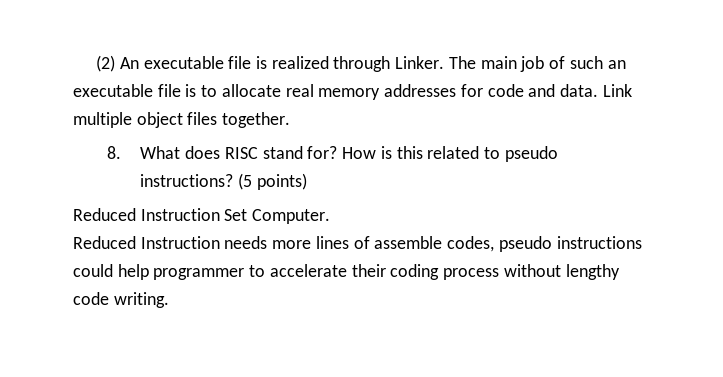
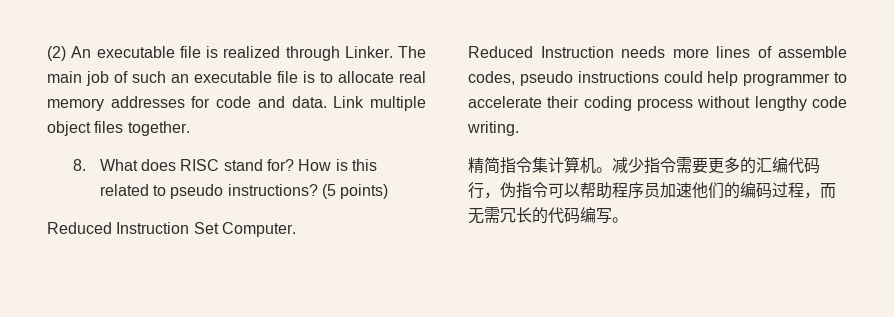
+ 精简指令集计算机。减少指令需要更多的汇编代码行，伪指令可以帮助程序员加速他们的编码过程，而无需冗长的代码编写。

